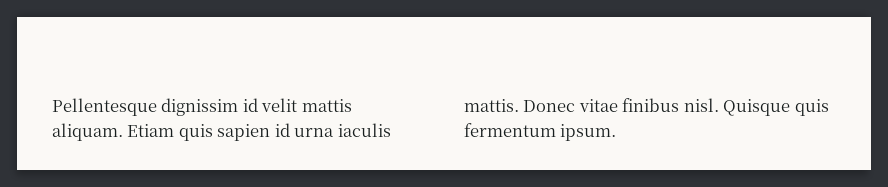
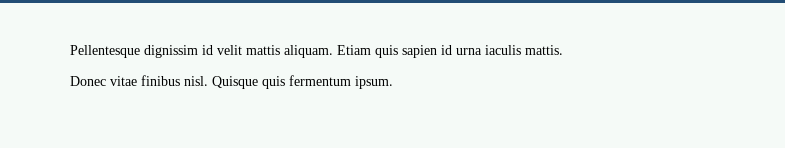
- Etiam quis sapien id urna iaculis mattis. Donec vitae finibus nisl.
+ Etiam quis sapien id urna iaculis mattis.
+ Donec vitae finibus nisl.

